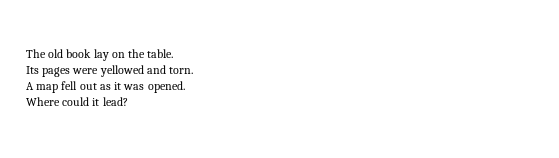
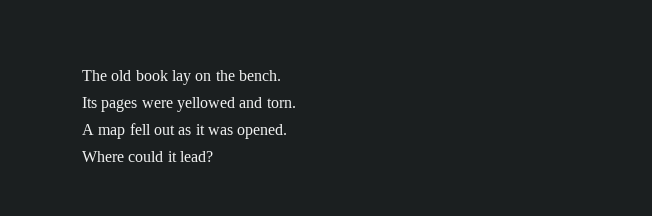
- The old book lay on the table.
+ The old book lay on the bench.

